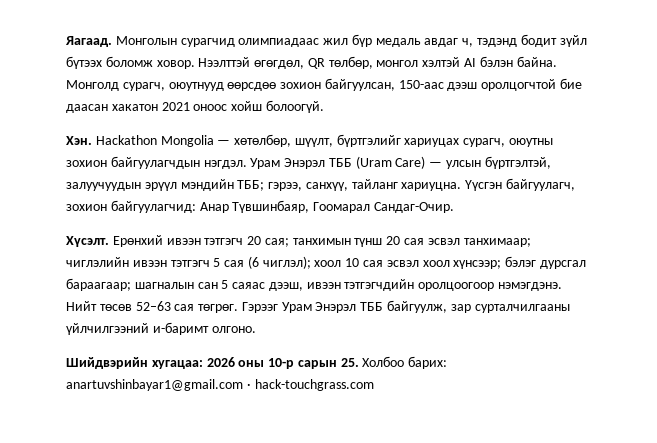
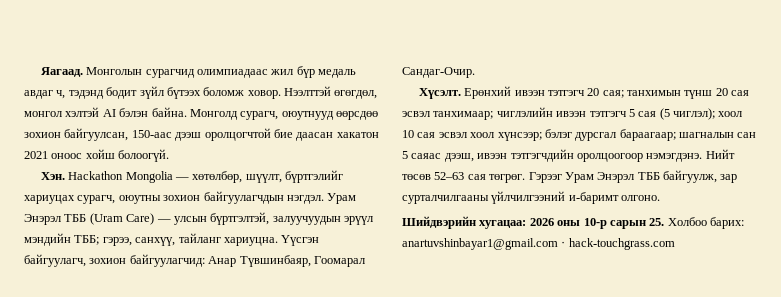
- Нээлттэй өгөгдөл, QR төлбөр, монгол хэлтэй AI бэлэн байна.
+ Нээлттэй өгөгдөл, монгол хэлтэй AI бэлэн байна.
- Ерөнхий ивээн тэтгэгч 20 сая; танхимын түнш 20 сая эсвэл танхимаар; чиглэлийн ивээн тэтгэгч 5 сая (6 чиглэл); хоол 10 сая эсвэл хоол хүнсээр; бэлэг дурсгал бараагаар; шагналын сан 5 саяас дээш, ивээн тэтгэгчдийн оролцоогоор нэмэгдэнэ.
+ Ерөнхий ивээн тэтгэгч 20 сая; танхимын түнш 20 сая эсвэл танхимаар; чиглэлийн ивээн тэтгэгч 5 сая (5 чиглэл); хоол 10 сая эсвэл хоол хүнсээр; бэлэг дурсгал бараагаар; шагналын сан 5 саяас дээш, ивээн тэтгэгчдийн оролцоогоор нэмэгдэнэ.

